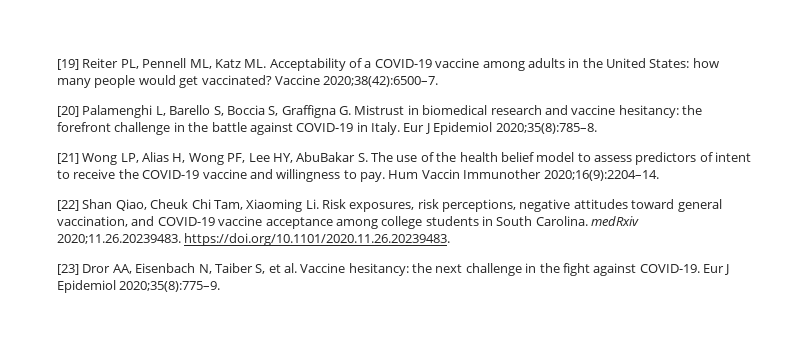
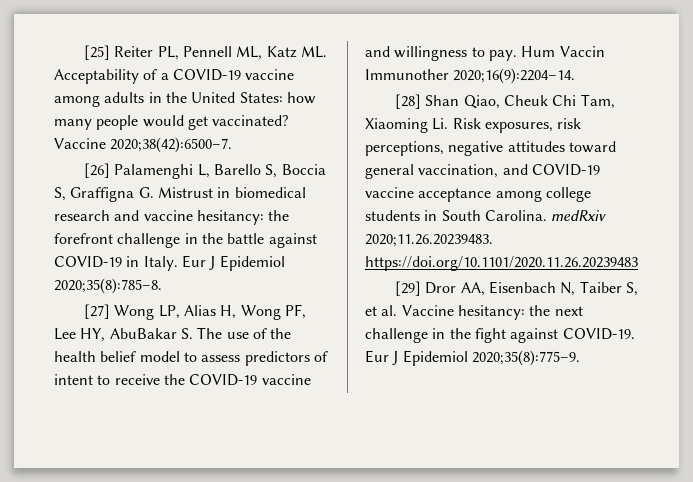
- [19] Reiter PL, Pennell ML, Katz ML. Acceptability of a COVID-19 vaccine among adults in the United States: how many people would get vaccinated?
+ [25] Reiter PL, Pennell ML, Katz ML. Acceptability of a COVID-19 vaccine among adults in the United States: how many people would get vaccinated?
- [20] Palamenghi L, Barello S, Boccia S, Graffigna G. Mistrust in biomedical research and vaccine hesitancy: the forefront challenge in the battle against COVID-19 in Italy.
+ [26] Palamenghi L, Barello S, Boccia S, Graffigna G. Mistrust in biomedical research and vaccine hesitancy: the forefront challenge in the battle against COVID-19 in Italy.
- [21] Wong LP, Alias H, Wong PF, Lee HY, AbuBakar S. The use of the health belief model to assess predictors of intent to receive the COVID-19 vaccine and willingness to pay.
+ [27] Wong LP, Alias H, Wong PF, Lee HY, AbuBakar S. The use of the health belief model to assess predictors of intent to receive the COVID-19 vaccine and willingness to pay.
- [22] Shan Qiao, Cheuk Chi Tam, Xiaoming Li. Risk exposures, risk perceptions, negative attitudes toward general vaccination, and COVID-19 vaccine acceptance among college students in South Carolina. medRxiv 2020;11.26.20239483. https://doi.org/10.1101/2020.11.26.20239483.
- [23] Dror AA, Eisenbach N, Taiber S, et al. Vaccine hesitancy: the next challenge in the fight against COVID-19.
+ [28] Shan Qiao, Cheuk Chi Tam, Xiaoming Li. Risk exposures, risk perceptions, negative attitudes toward general vaccination, and COVID-19 vaccine acceptance among college students in South Carolina. medRxiv 2020;11.26.20239483. https://doi.org/10.1101/2020.11.26.20239483
+ [29] Dror AA, Eisenbach N, Taiber S, et al. Vaccine hesitancy: the next challenge in the fight against COVID-19.

